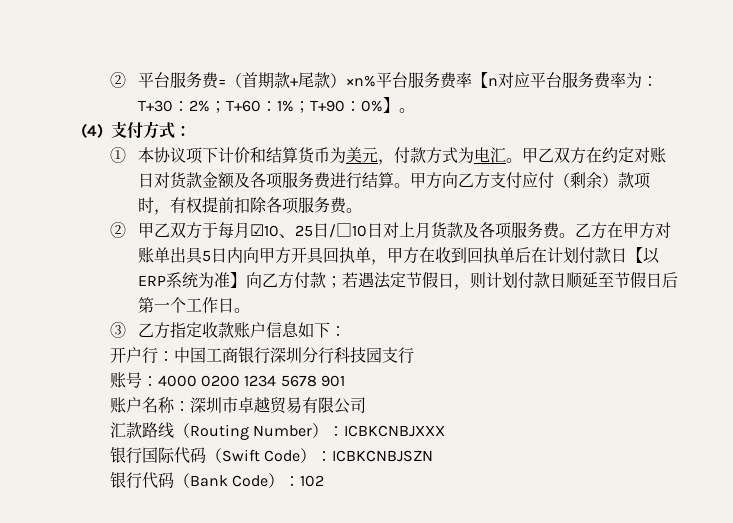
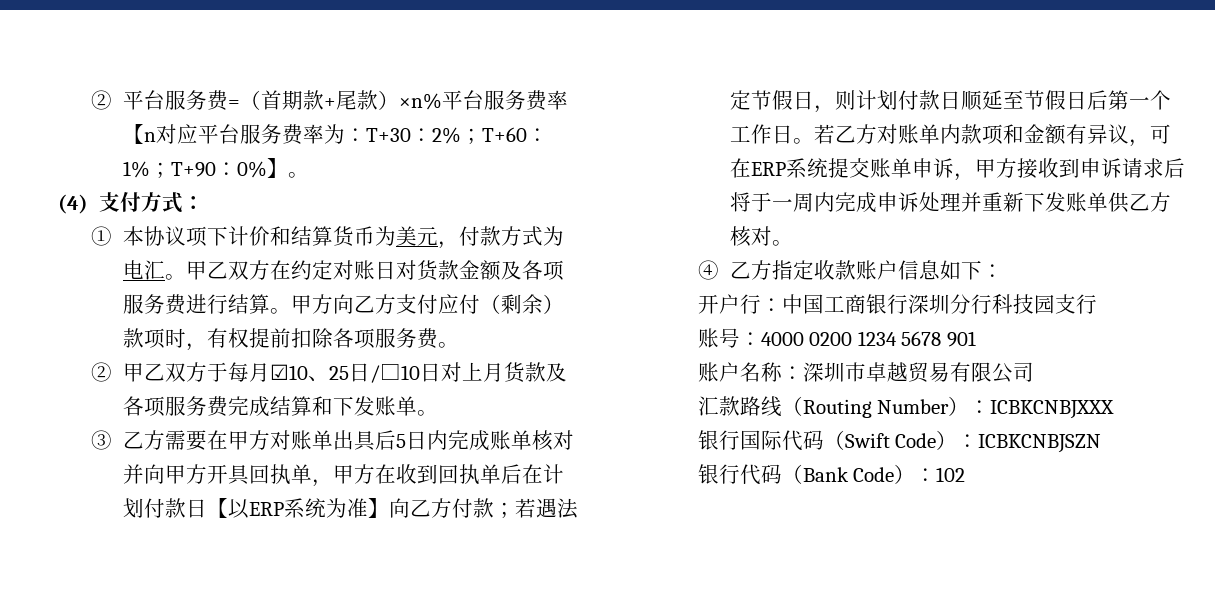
- ②甲乙双方于每月☑10、25日/□10日对上月货款及各项服务费。乙方在甲方对账单出具5日内向甲方开具回执单，甲方在收到回执单后在计划付款日【以ERP系统为准】向乙方付款；
+ ②甲乙双方于每月☑10、25日/□10日对上月货款及各项服务费完成结算和下发账单。
+ ③乙方需要在甲方对账单出具后5日内完成账单核对并向甲方开具回执单，甲方在收到回执单后在计划付款日【以ERP系统为准】向乙方付款；
- 若遇法定节假日，则计划付款日顺延至节假日后第一个工作日。
- ③乙方指定收款账户信息如下：
+ 若遇法定节假日，则计划付款日顺延至节假日后第一个工作日。若乙方对账单内款项和金额有异议，可在ERP系统提交账单申诉，甲方接收到申诉请求后将于一周内完成申诉处理并重新下发账单供乙方核对。
+ ④乙方指定收款账户信息如下：

